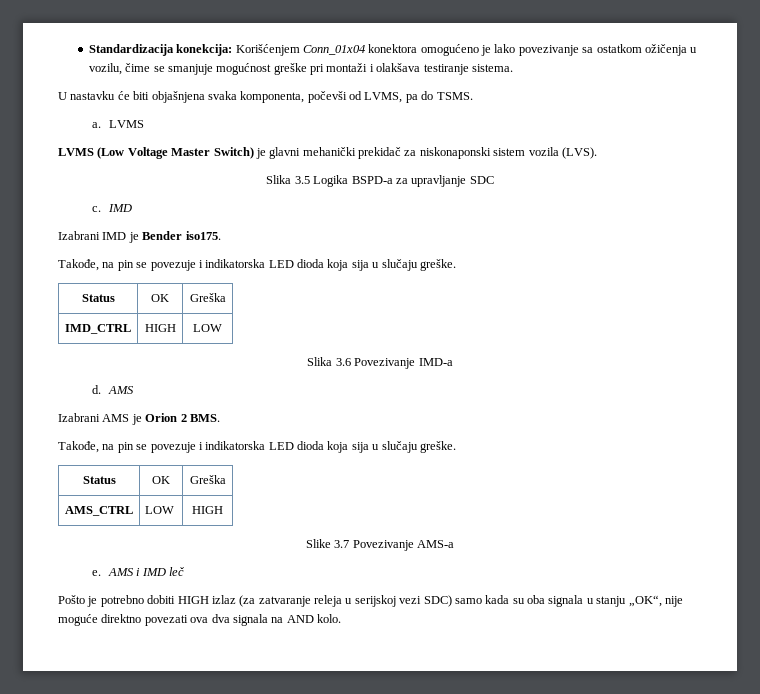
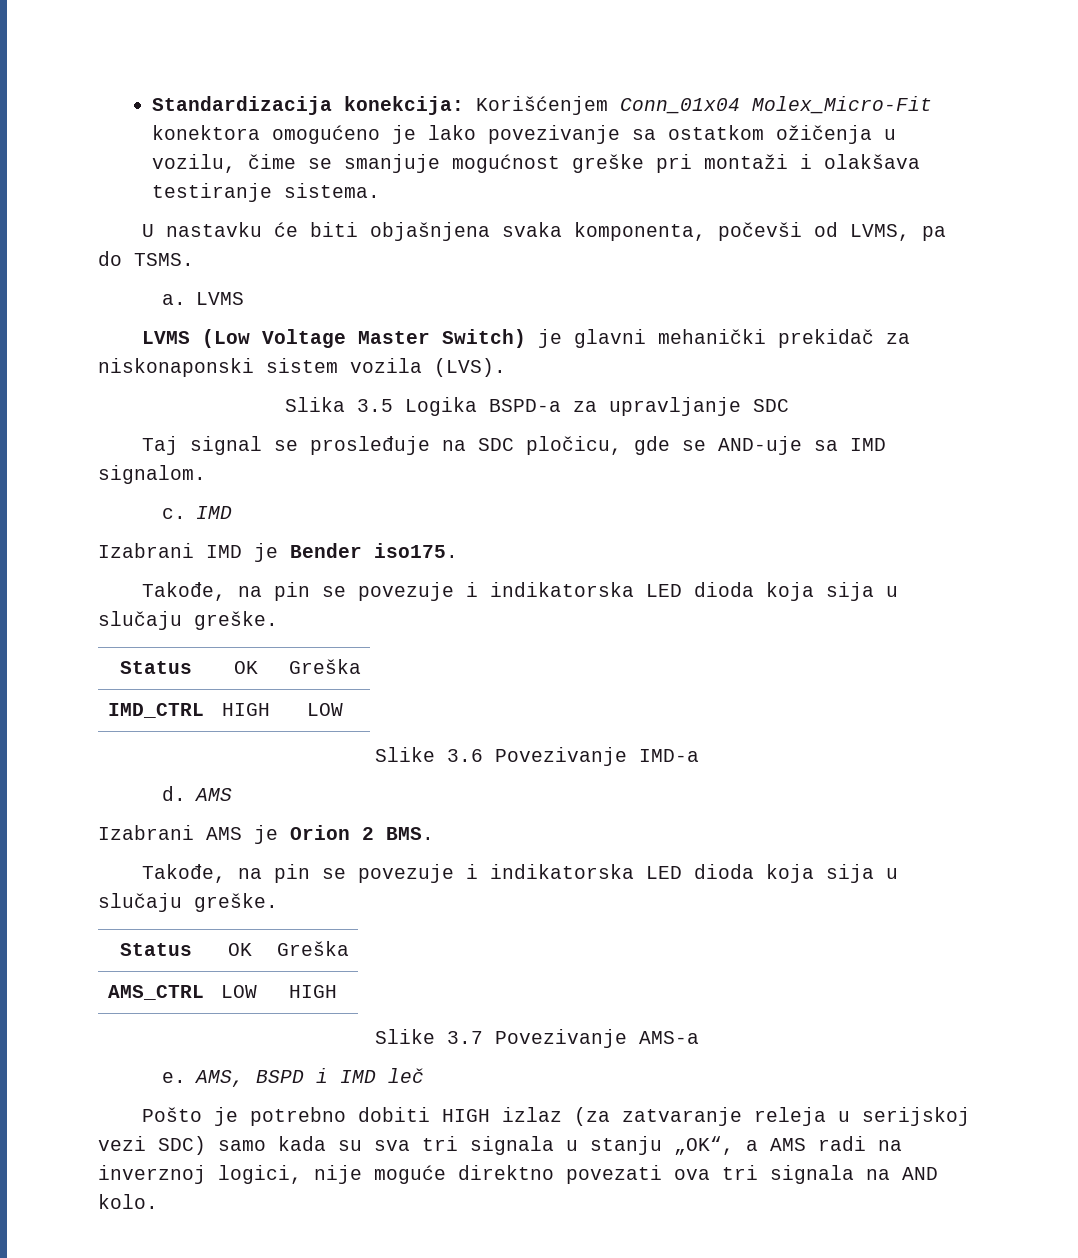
- Standardizacija konekcija: Korišćenjem Conn_01x04 konektora omogućeno je lako povezivanje sa ostatkom ožičenja u vozilu, čime se smanjuje mogućnost greške pri montaži i olakšava testiranje sistema.
+ Standardizacija konekcija: Korišćenjem Conn_01x04 Molex_Micro-Fit konektora omogućeno je lako povezivanje sa ostatkom ožičenja u vozilu, čime se smanjuje mogućnost greške pri montaži i olakšava testiranje sistema.
+ Taj signal se prosleđuje na SDC pločicu, gde se AND-uje sa IMD signalom.
- Slika 3.6 Povezivanje IMD-a
+ Slike 3.6 Povezivanje IMD-a
- AMS i IMD leč
+ AMS, BSPD i IMD leč
- Pošto je potrebno dobiti HIGH izlaz (za zatvaranje releja u serijskoj vezi SDC) samo kada su oba signala u stanju „OK“, nije moguće direktno povezati ova dva signala na AND kolo.
+ Pošto je potrebno dobiti HIGH izlaz (za zatvaranje releja u serijskoj vezi SDC) samo kada su sva tri signala u stanju „OK“, a AMS radi na inverznoj logici, nije moguće direktno povezati ova tri signala na AND kolo.

